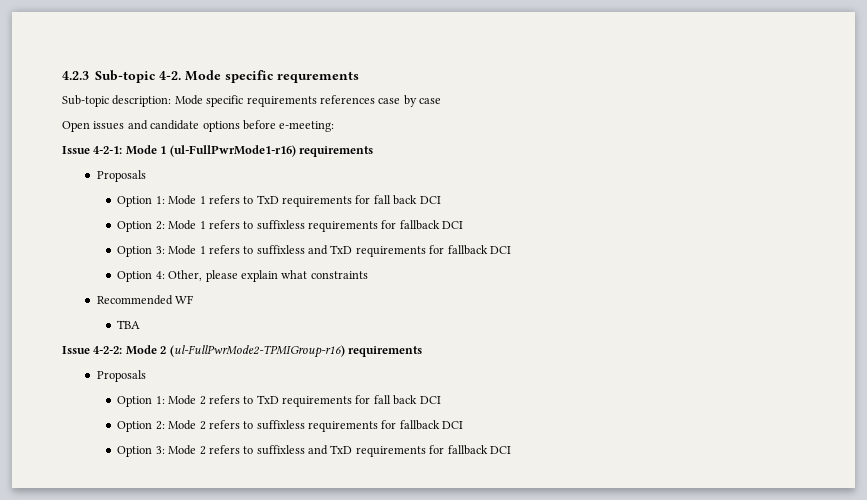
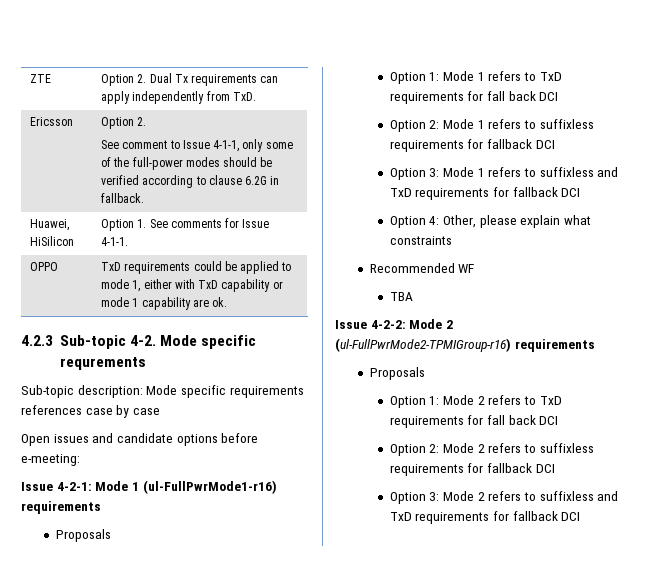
+ ZTE | Option 2. Dual Tx requirements can apply independently from TxD.
+ Ericsson | Option 2.
+ See comment to Issue 4-1-1, only some of the full-power modes should be verified according to clause 6.2G in fallback.
+ Huawei, HiSilicon | Option 1. See comments for Issue 4-1-1.
+ OPPO | TxD requirements could be applied to mode 1, either with TxD capability or mode 1 capability are ok.

